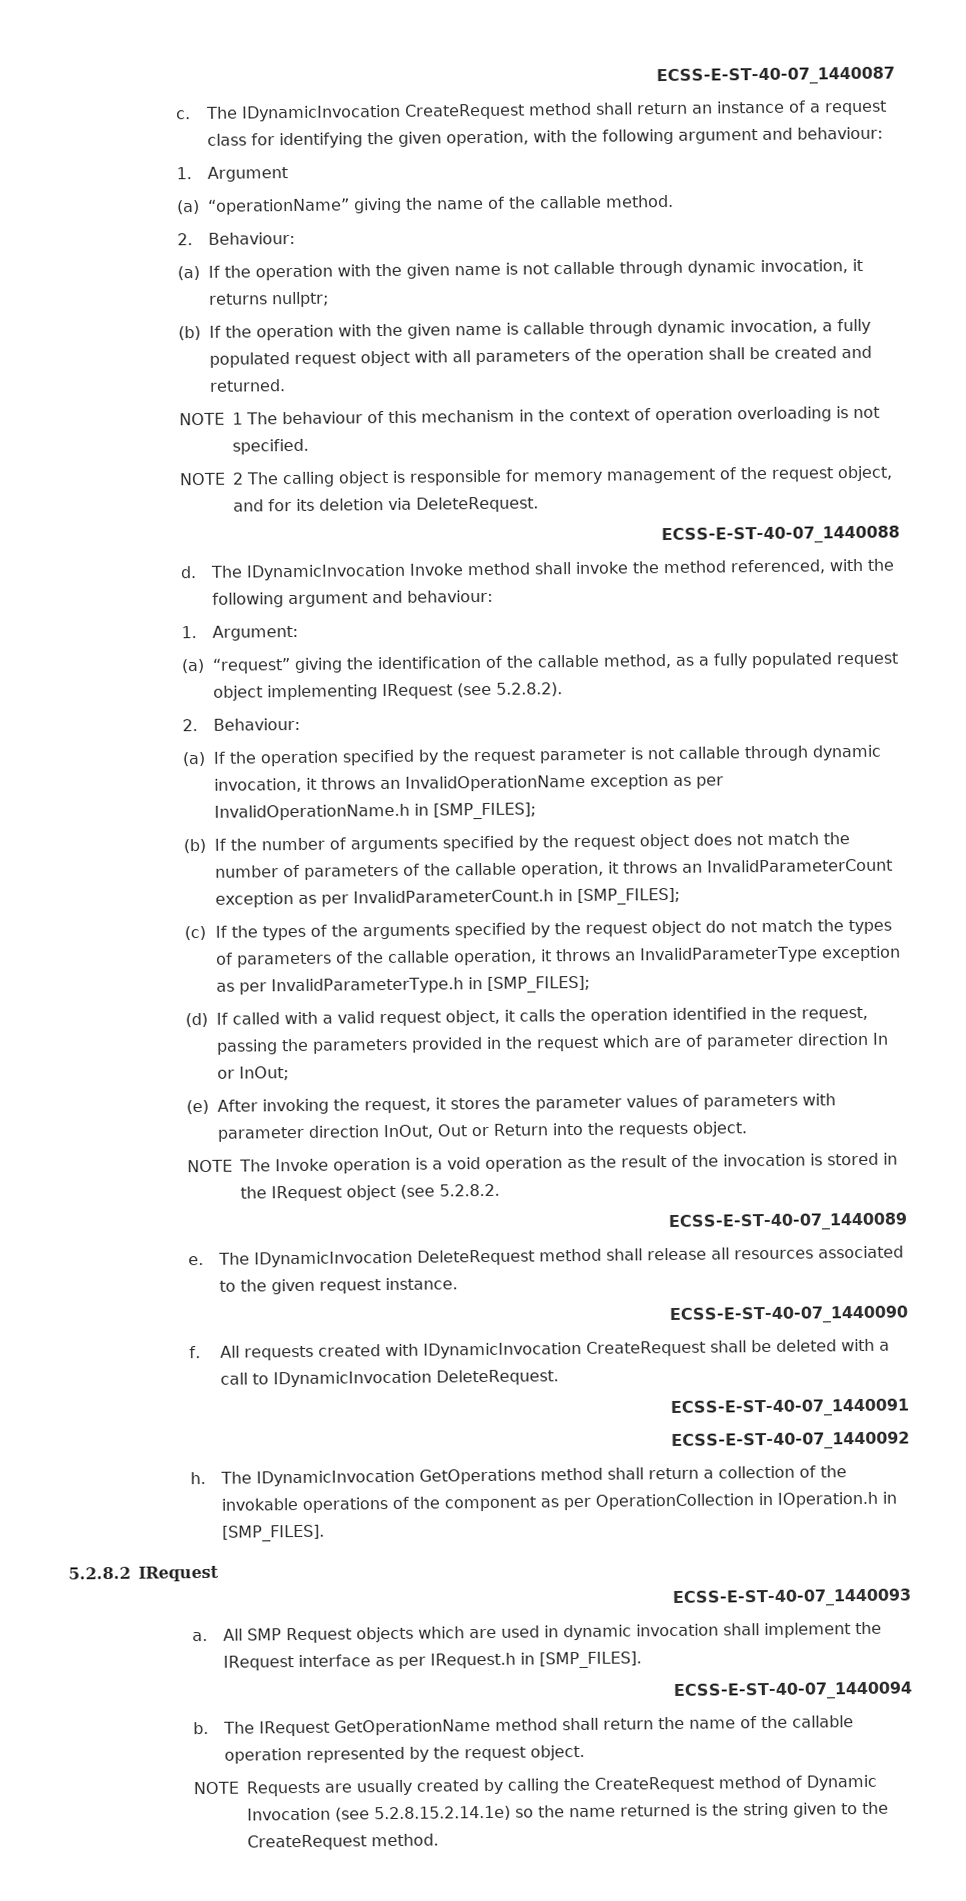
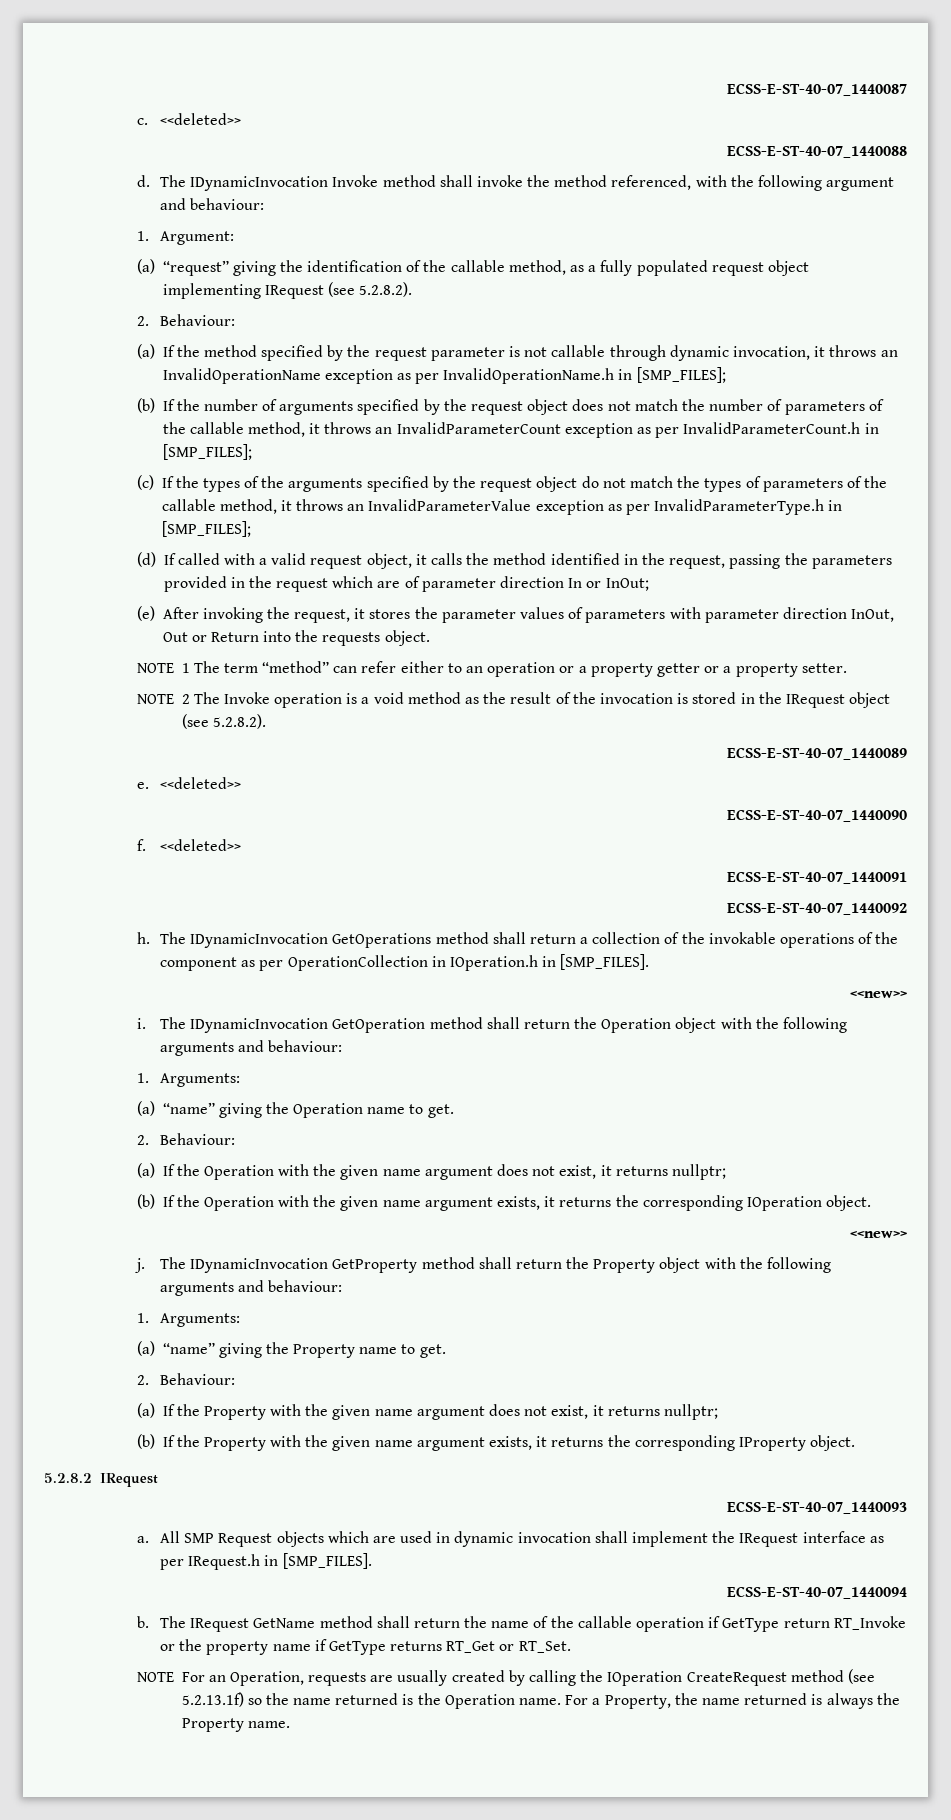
- c. The IDynamicInvocation CreateRequest method shall return an instance of a request class for identifying the given operation, with the following argument and behaviour:
- 1. Argument
- (a) “operationName” giving the name of the callable method.
- 2. Behaviour:
- (a) If the operation with the given name is not callable through dynamic invocation, it returns nullptr;
- (b) If the operation with the given name is callable through dynamic invocation, a fully populated request object with all parameters of the operation shall be created and returned.
- NOTE 1 The behaviour of this mechanism in the context of operation overloading is not specified.
- NOTE 2 The calling object is responsible for memory management of the request object, and for its deletion via DeleteRequest.
+ c. <<deleted>>
- (a) If the operation specified by the request parameter is not callable through dynamic invocation, it throws an InvalidOperationName exception as per InvalidOperationName.h in [SMP_FILES];
+ (a) If the method specified by the request parameter is not callable through dynamic invocation, it throws an InvalidOperationName exception as per InvalidOperationName.h in [SMP_FILES];
- (b) If the number of arguments specified by the request object does not match the number of parameters of the callable operation, it throws an InvalidParameterCount exception as per InvalidParameterCount.h in [SMP_FILES];
+ (b) If the number of arguments specified by the request object does not match the number of parameters of the callable method, it throws an InvalidParameterCount exception as per InvalidParameterCount.h in [SMP_FILES];
- (c) If the types of the arguments specified by the request object do not match the types of parameters of the callable operation, it throws an InvalidParameterType exception as per InvalidParameterType.h in [SMP_FILES];
+ (c) If the types of the arguments specified by the request object do not match the types of parameters of the callable method, it throws an InvalidParameterValue exception as per InvalidParameterType.h in [SMP_FILES];
- (d) If called with a valid request object, it calls the operation identified in the request, passing the parameters provided in the request which are of parameter direction In or InOut;
+ (d) If called with a valid request object, it calls the method identified in the request, passing the parameters provided in the request which are of parameter direction In or InOut;
- NOTE The Invoke operation is a void operation as the result of the invocation is stored in the IRequest object (see 5.2.8.2.
+ NOTE 1 The term “method” can refer either to an operation or a property getter or a property setter.
+ NOTE 2 The Invoke operation is a void method as the result of the invocation is stored in the IRequest object (see 5.2.8.2).
- e. The IDynamicInvocation DeleteRequest method shall release all resources associated to the given request instance.
+ e. <<deleted>>
  ECSS-E-ST-40-07_1440090
- f. All requests created with IDynamicInvocation CreateRequest shall be deleted with a call to IDynamicInvocation DeleteRequest.
+ f. <<deleted>>
  The IDynamicInvocation GetOperations method shall return a collection of the invokable operations of the component as per OperationCollection in IOperation.h in [SMP_FILES].
+ <<new>>
+ i. The IDynamicInvocation GetOperation method shall return the Operation object with the following arguments and behaviour:
+ 1. Arguments:
+ (a) “name” giving the Operation name to get.
+ 2. Behaviour:
+ (a) If the Operation with the given name argument does not exist, it returns nullptr;
+ (b) If the Operation with the given name argument exists, it returns the corresponding IOperation object.
+ <<new>>
+ j. The IDynamicInvocation GetProperty method shall return the Property object with the following arguments and behaviour:
+ 1. Arguments:
+ (a) “name” giving the Property name to get.
+ 2. Behaviour:
+ (a) If the Property with the given name argument does not exist, it returns nullptr;
+ (b) If the Property with the given name argument exists, it returns the corresponding IProperty object.
- The IRequest GetOperationName method shall return the name of the callable operation represented by the request object.
- NOTE Requests are usually created by calling the CreateRequest method of Dynamic Invocation (see 5.2.8.15.2.14.1e) so the name returned is the string given to the CreateRequest method.
+ The IRequest GetName method shall return the name of the callable operation if GetType return RT_Invoke or the property name if GetType returns RT_Get or RT_Set.
+ NOTE For an Operation, requests are usually created by calling the IOperation CreateRequest method (see 5.2.13.1f) so the name returned is the Operation name. For a Property, the name returned is always the Property name.

